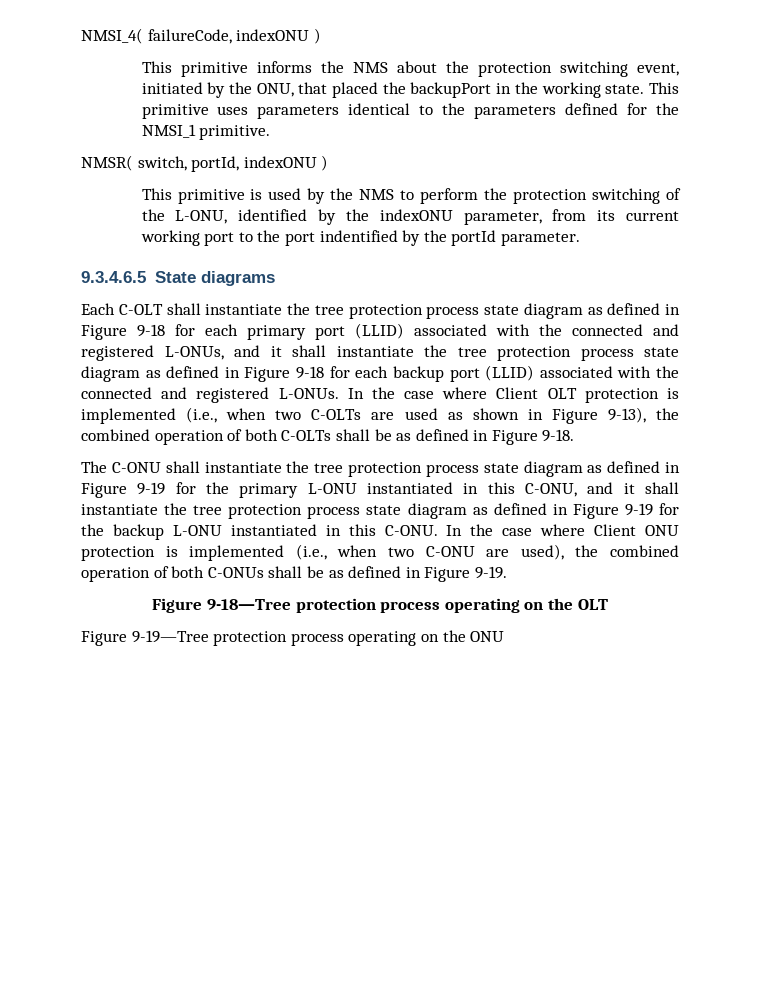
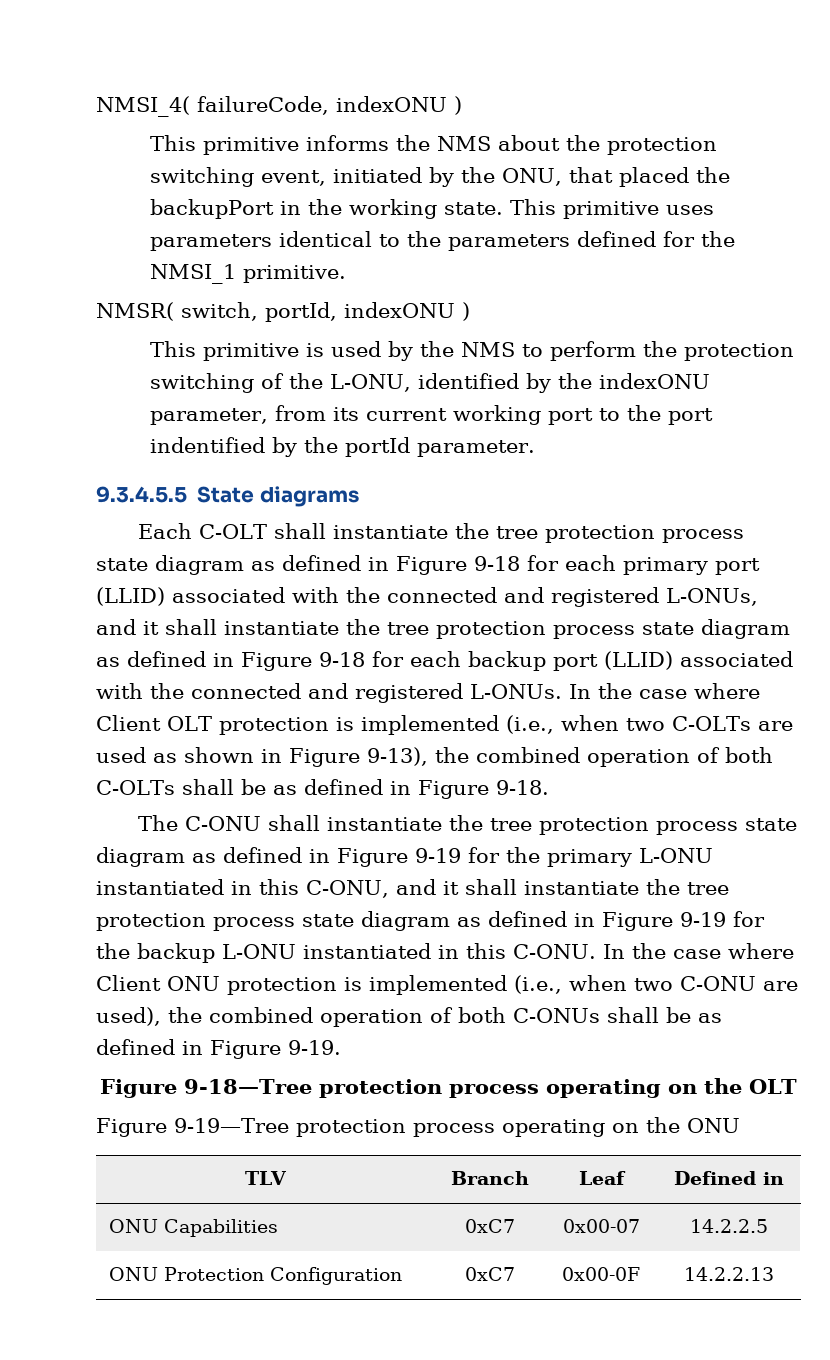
- 9.3.4.6.5 State diagrams
+ 9.3.4.5.5 State diagrams
+ TLV | Branch | Leaf | Defined in
+ ONU Capabilities | 0xC7 | 0x00-07 | 14.2.2.5
+ ONU Protection Configuration | 0xC7 | 0x00-0F | 14.2.2.13

